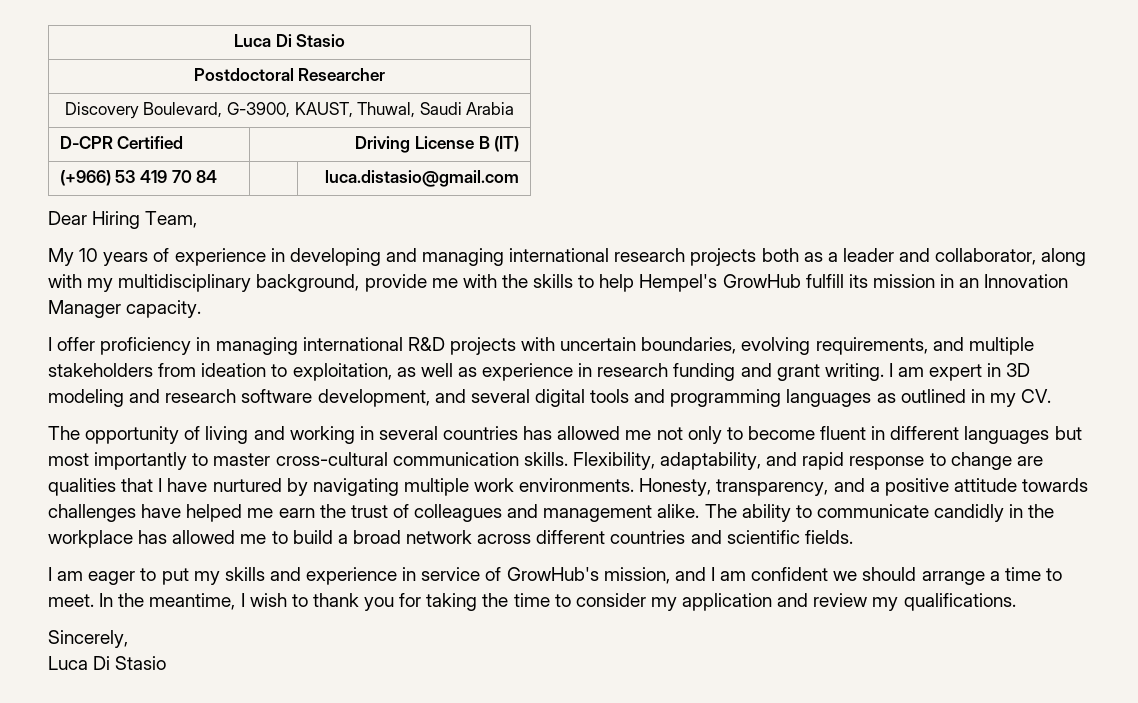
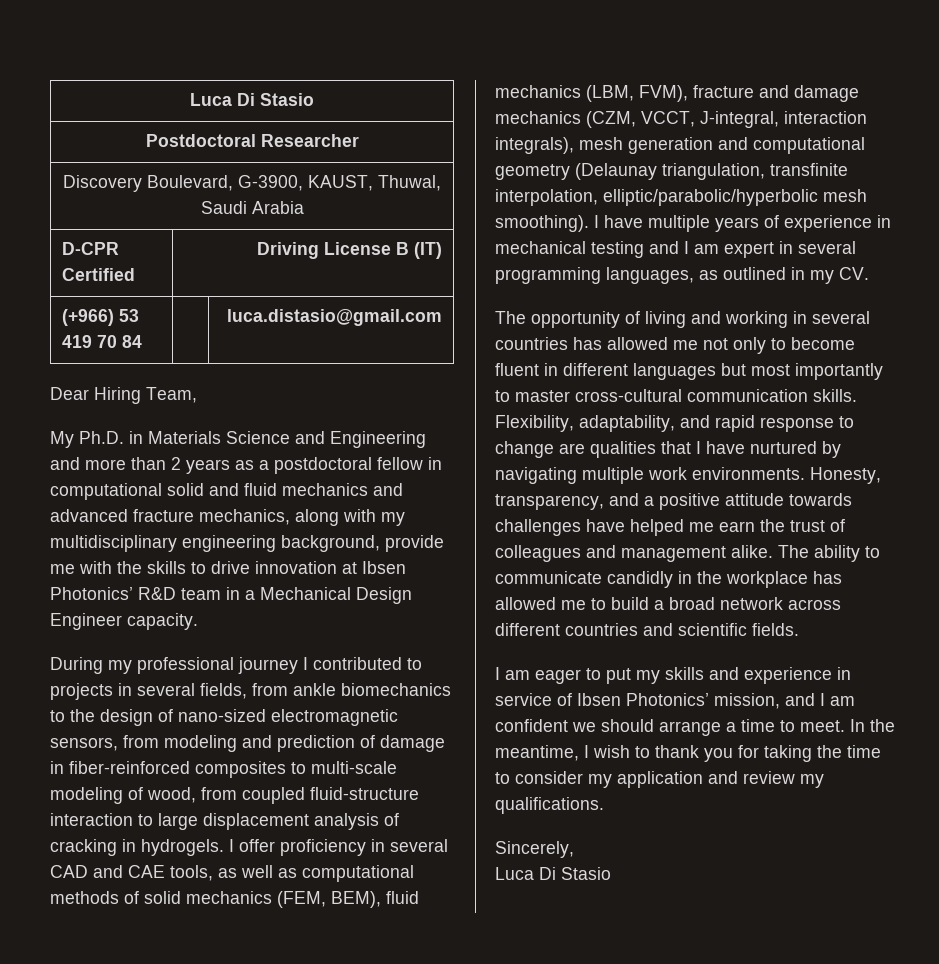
- My 10 years of experience in developing and managing international research projects both as a leader and collaborator, along with my multidisciplinary background, provide me with the skills to help Hempel's GrowHub fulfill its mission in an Innovation Manager capacity.
- I offer proficiency in managing international R&D projects with uncertain boundaries, evolving requirements, and multiple stakeholders from ideation to exploitation, as well as experience in research funding and grant writing. I am expert in 3D modeling and research software development, and several digital tools and programming languages as outlined in my CV.
+ My Ph.D. in Materials Science and Engineering and more than 2 years as a postdoctoral fellow in computational solid and fluid mechanics and advanced fracture mechanics, along with my multidisciplinary engineering background, provide me with the skills to drive innovation at Ibsen Photonics’ R&D team in a Mechanical Design Engineer capacity.
+ During my professional journey I contributed to projects in several fields, from ankle biomechanics to the design of nano-sized electromagnetic sensors, from modeling and prediction of damage in fiber-reinforced composites to multi-scale modeling of wood, from coupled fluid-structure interaction to large displacement analysis of cracking in hydrogels. I offer proficiency in several CAD and CAE tools, as well as computational methods of solid mechanics (FEM, BEM), fluid mechanics (LBM, FVM), fracture and damage mechanics (CZM, VCCT, J-integral, interaction integrals), mesh generation and computational geometry (Delaunay triangulation, transfinite interpolation, elliptic/parabolic/hyperbolic mesh smoothing). I have multiple years of experience in mechanical testing and I am expert in several programming languages, as outlined in my CV.
- I am eager to put my skills and experience in service of GrowHub's mission, and I am confident we should arrange a time to meet.
+ I am eager to put my skills and experience in service of Ibsen Photonics’ mission, and I am confident we should arrange a time to meet.

